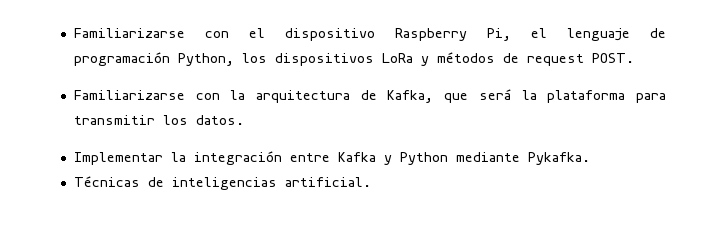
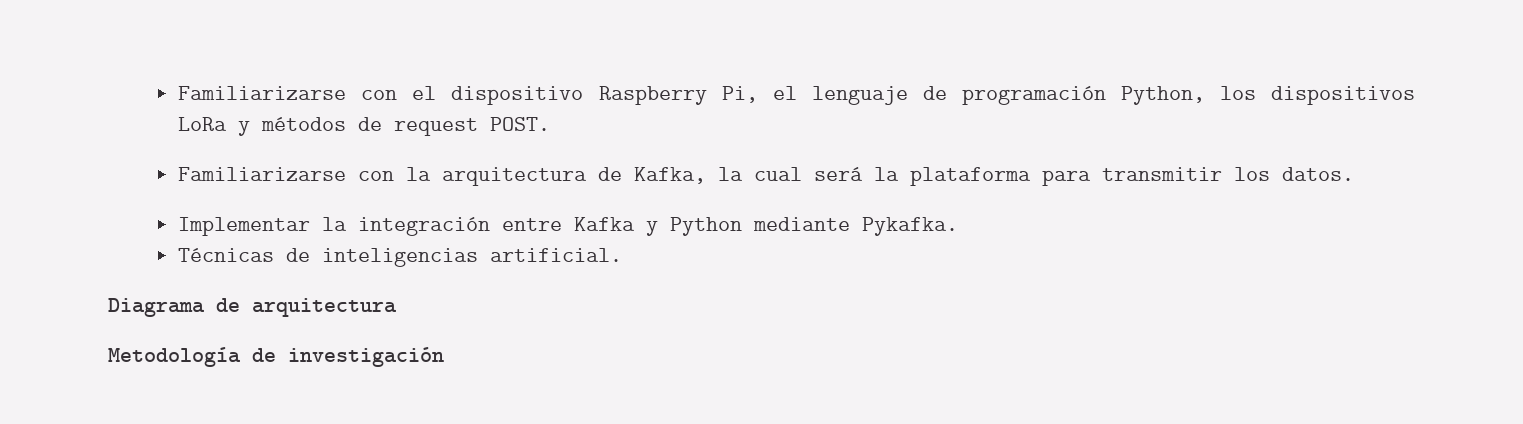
- Familiarizarse con la arquitectura de Kafka, que será la plataforma para transmitir los datos.
+ Familiarizarse con la arquitectura de Kafka, la cual será la plataforma para transmitir los datos.
+ Diagrama de arquitectura
+ Metodología de investigación

